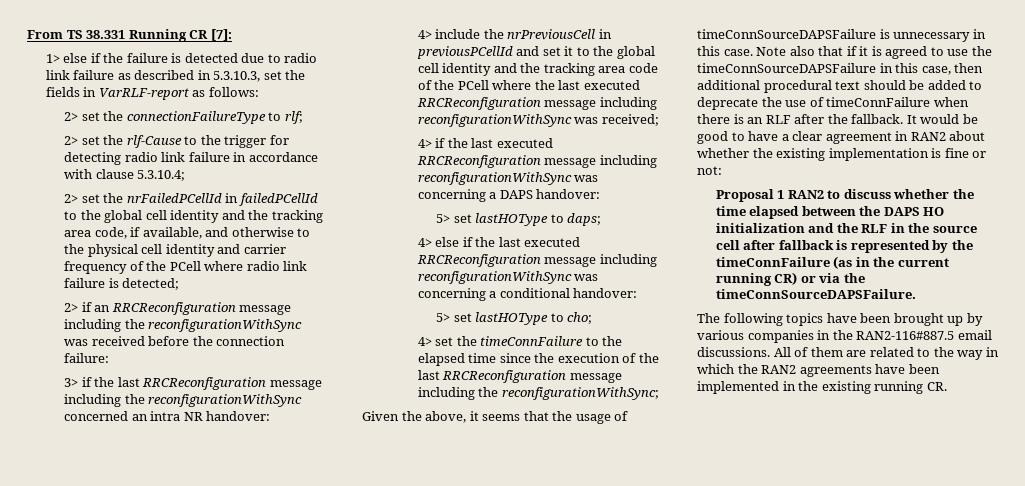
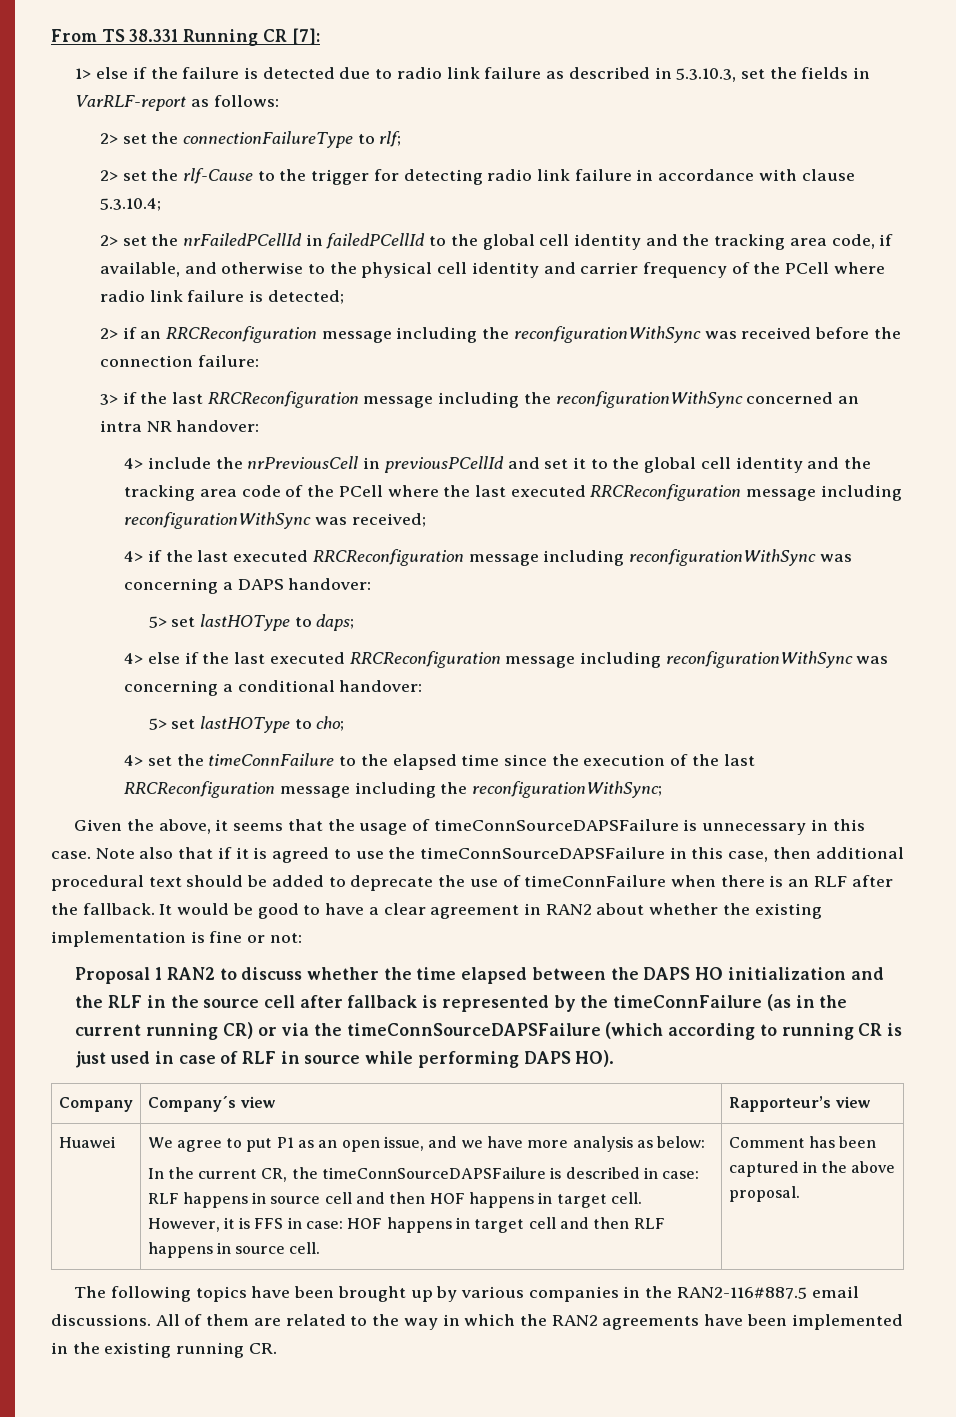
- Proposal 1 RAN2 to discuss whether the time elapsed between the DAPS HO initialization and the RLF in the source cell after fallback is represented by the timeConnFailure (as in the current running CR) or via the timeConnSourceDAPSFailure.
+ Proposal 1 RAN2 to discuss whether the time elapsed between the DAPS HO initialization and the RLF in the source cell after fallback is represented by the timeConnFailure (as in the current running CR) or via the timeConnSourceDAPSFailure (which according to running CR is just used in case of RLF in source while performing DAPS HO).
+ Company | Company´s view | Rapporteur’s view
+ Huawei | We agree to put P1 as an open issue, and we have more analysis as below:
+ In the current CR, the timeConnSourceDAPSFailure is described in case: RLF happens in source cell and then HOF happens in target cell. However, it is FFS in case: HOF happens in target cell and then RLF happens in source cell. | Comment has been captured in the above proposal.

